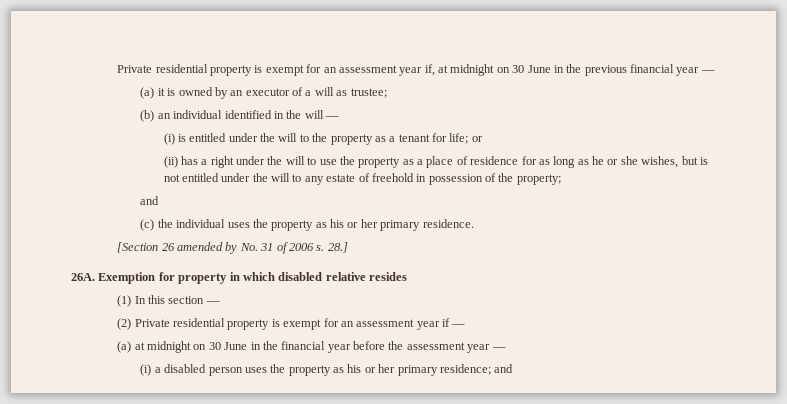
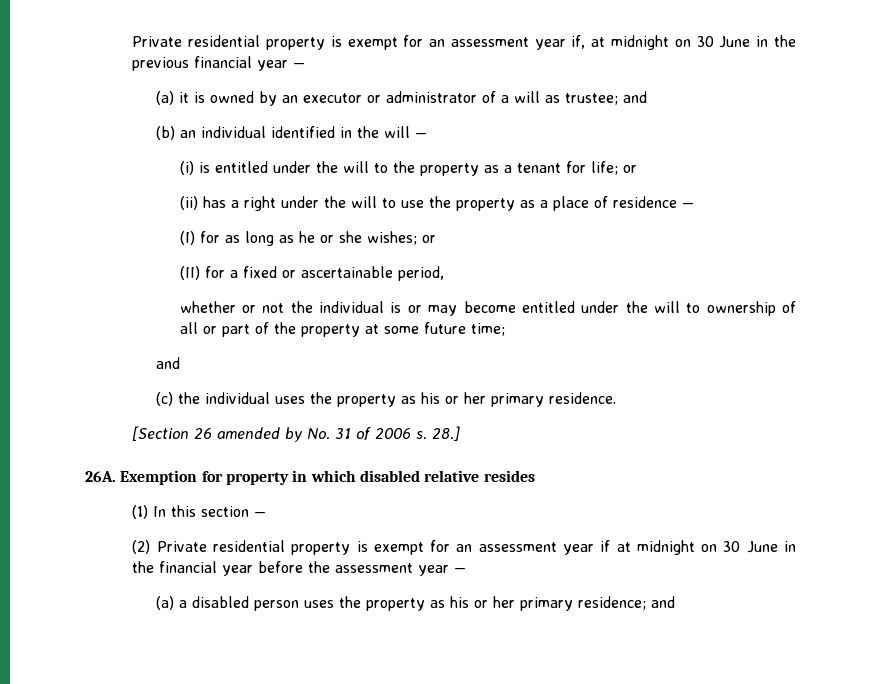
- (a) it is owned by an executor of a will as trustee;
+ (a) it is owned by an executor or administrator of a will as trustee; and
- (ii) has a right under the will to use the property as a place of residence for as long as he or she wishes, but is not entitled under the will to any estate of freehold in possession of the property;
+ (ii) has a right under the will to use the property as a place of residence —
+ (I) for as long as he or she wishes; or
+ (II) for a fixed or ascertainable period,
+ whether or not the individual is or may become entitled under the will to ownership of all or part of the property at some future time;
- (2) Private residential property is exempt for an assessment year if —
- (a) at midnight on 30 June in the financial year before the assessment year —
+ (2) Private residential property is exempt for an assessment year if at midnight on 30 June in the financial year before the assessment year —
- (i) a disabled person uses the property as his or her primary residence; and
+ (a) a disabled person uses the property as his or her primary residence; and

